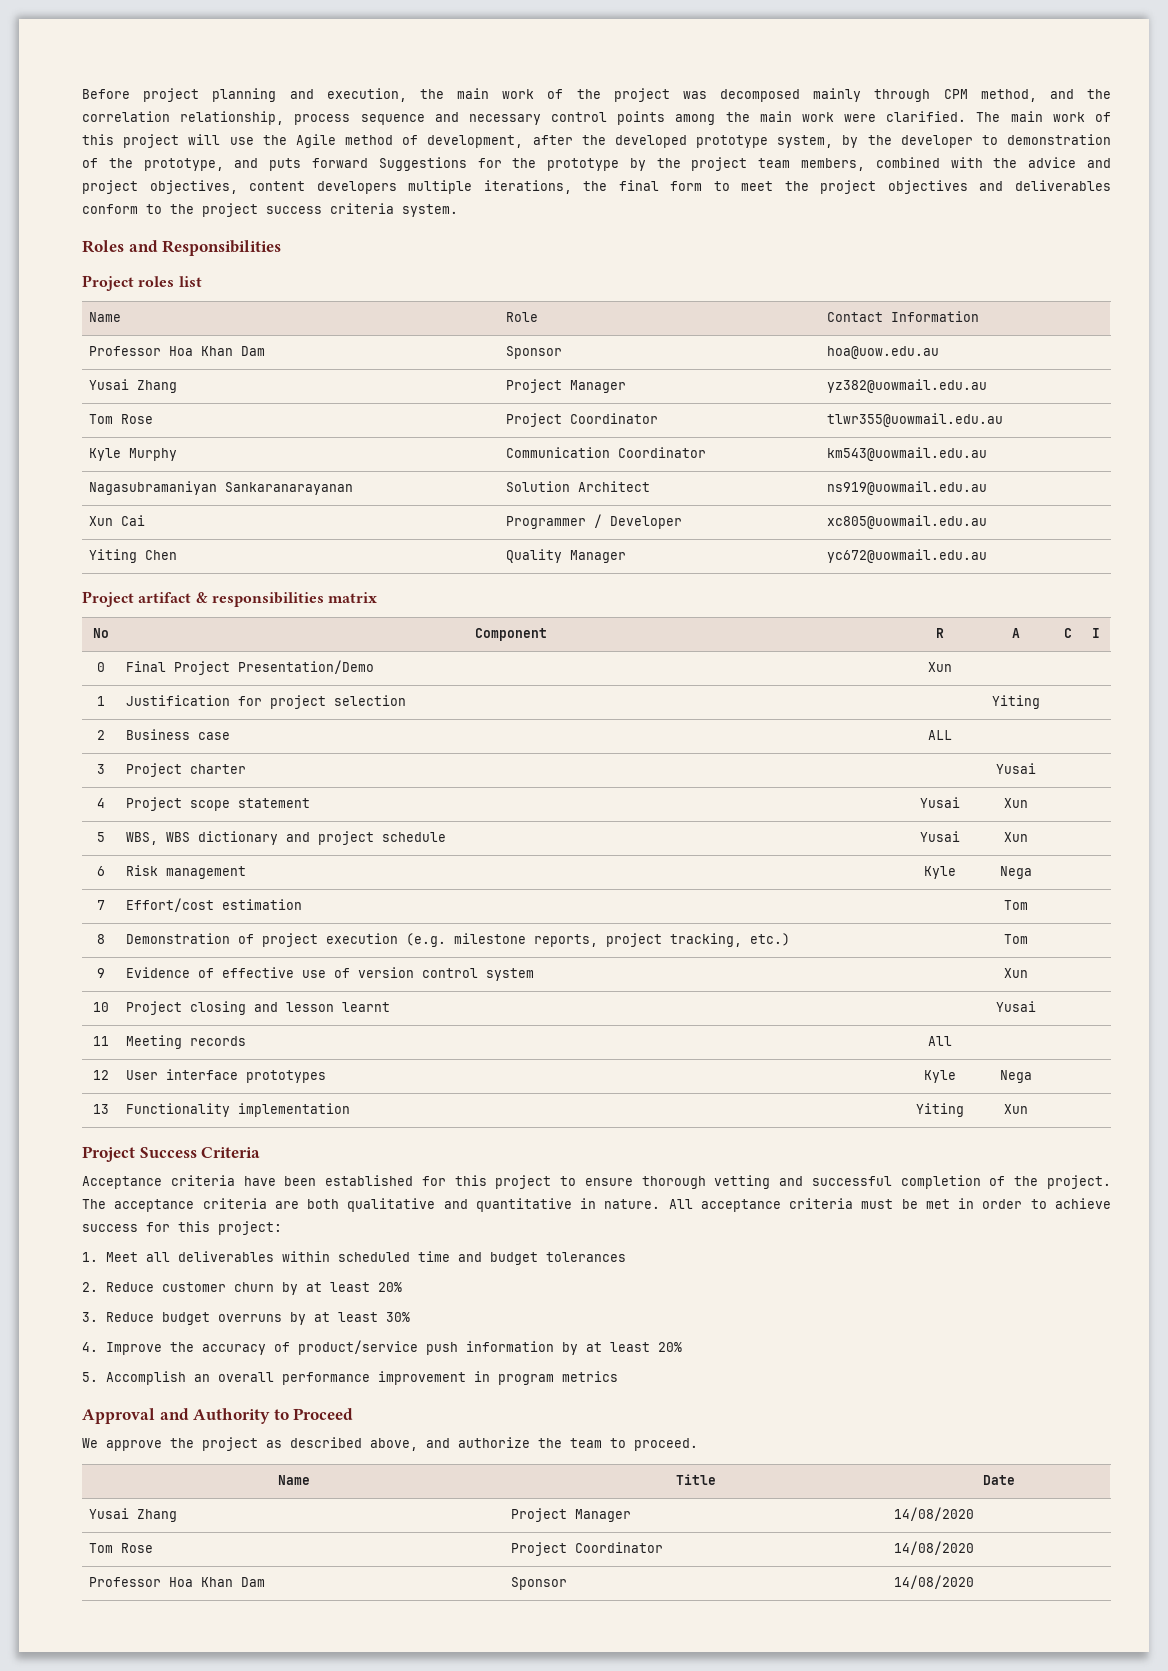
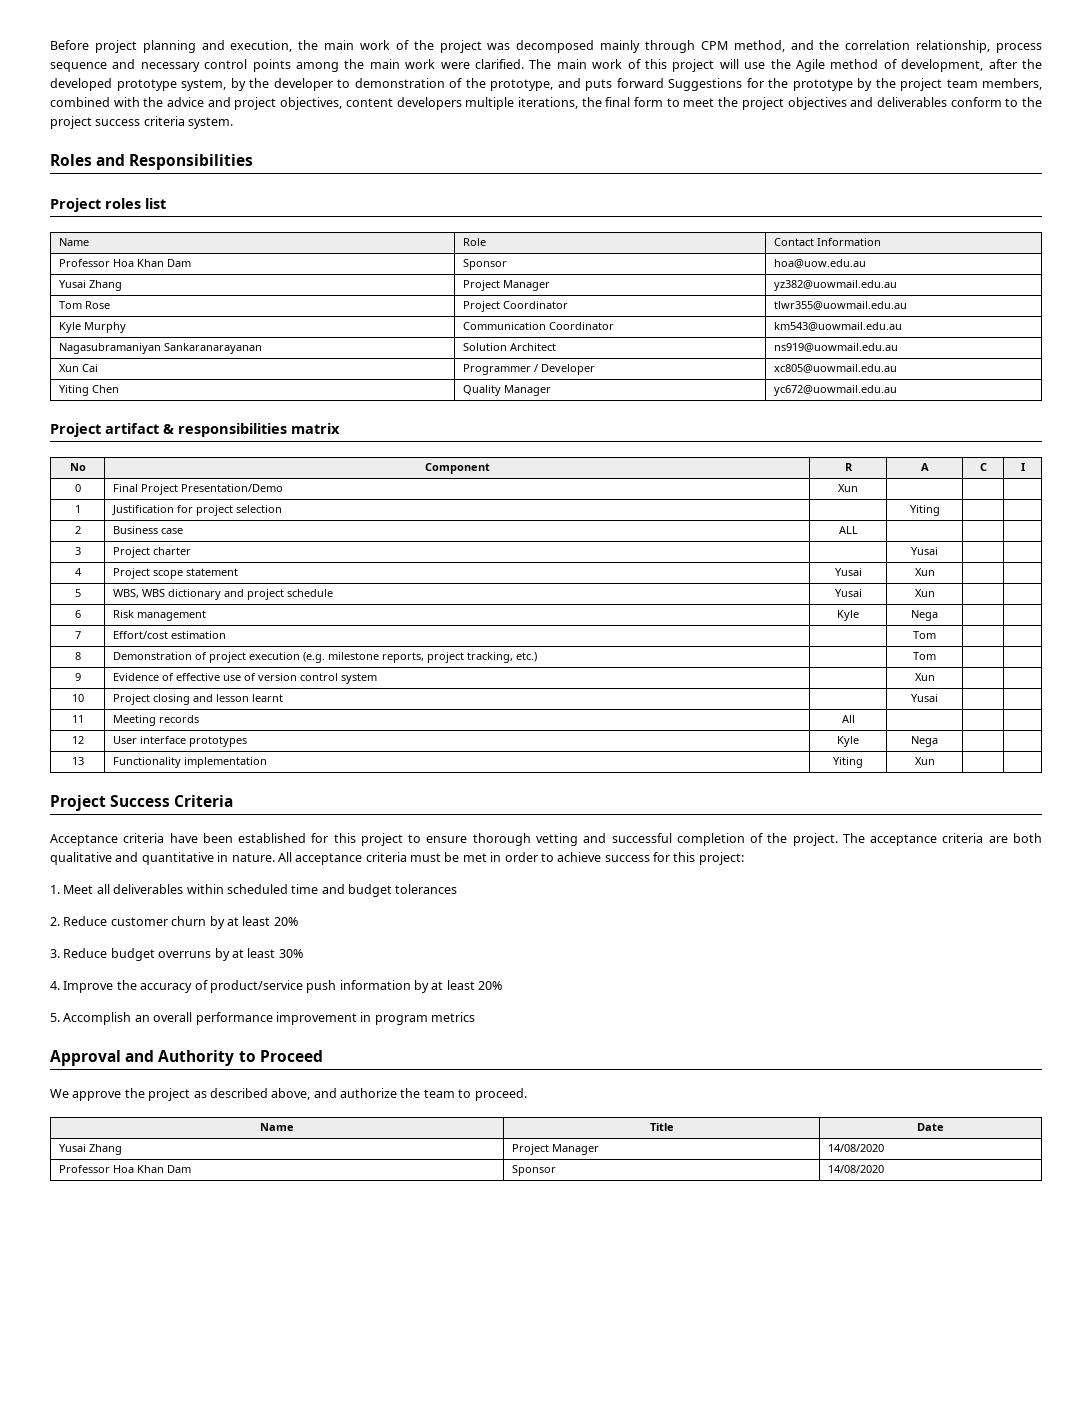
- Tom Rose | Project Coordinator | 14/08/2020

